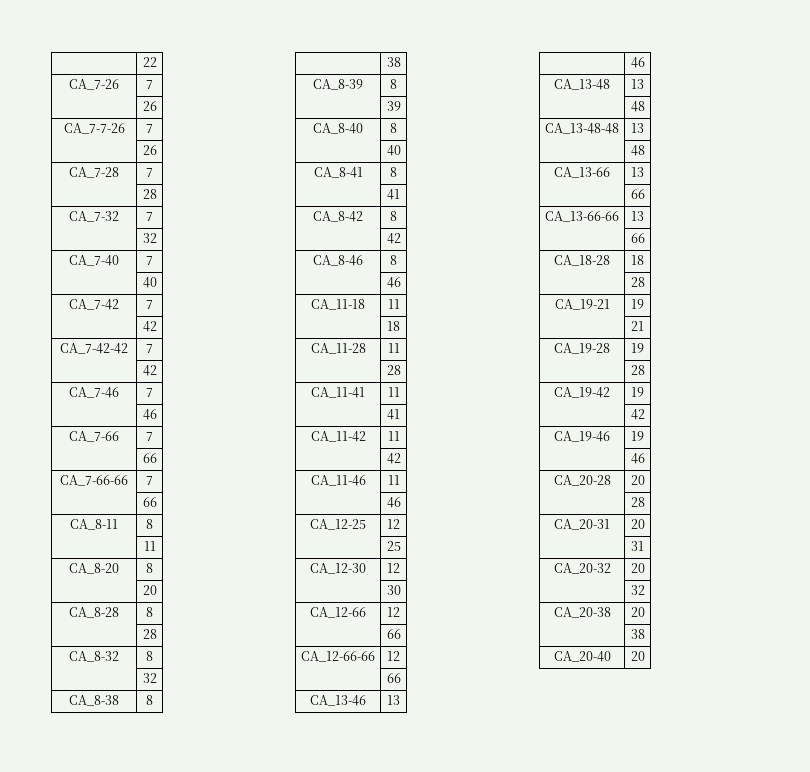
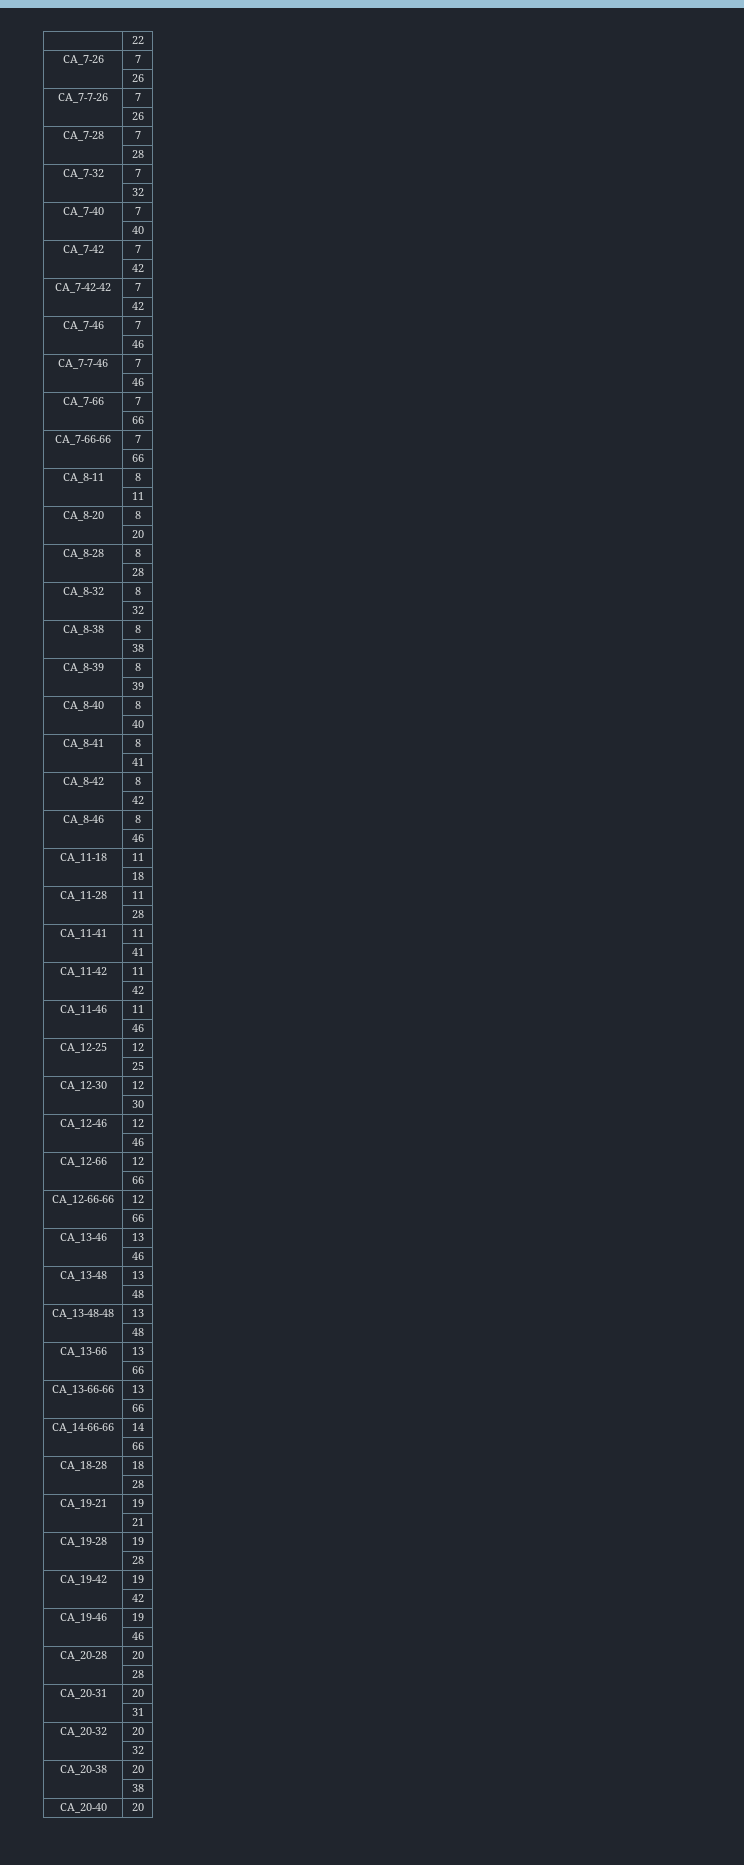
+ CA_7-7-46 | 7
+ | 46
+ CA_12-46 | 12
+ | 46
+ CA_14-66-66 | 14
+ | 66

